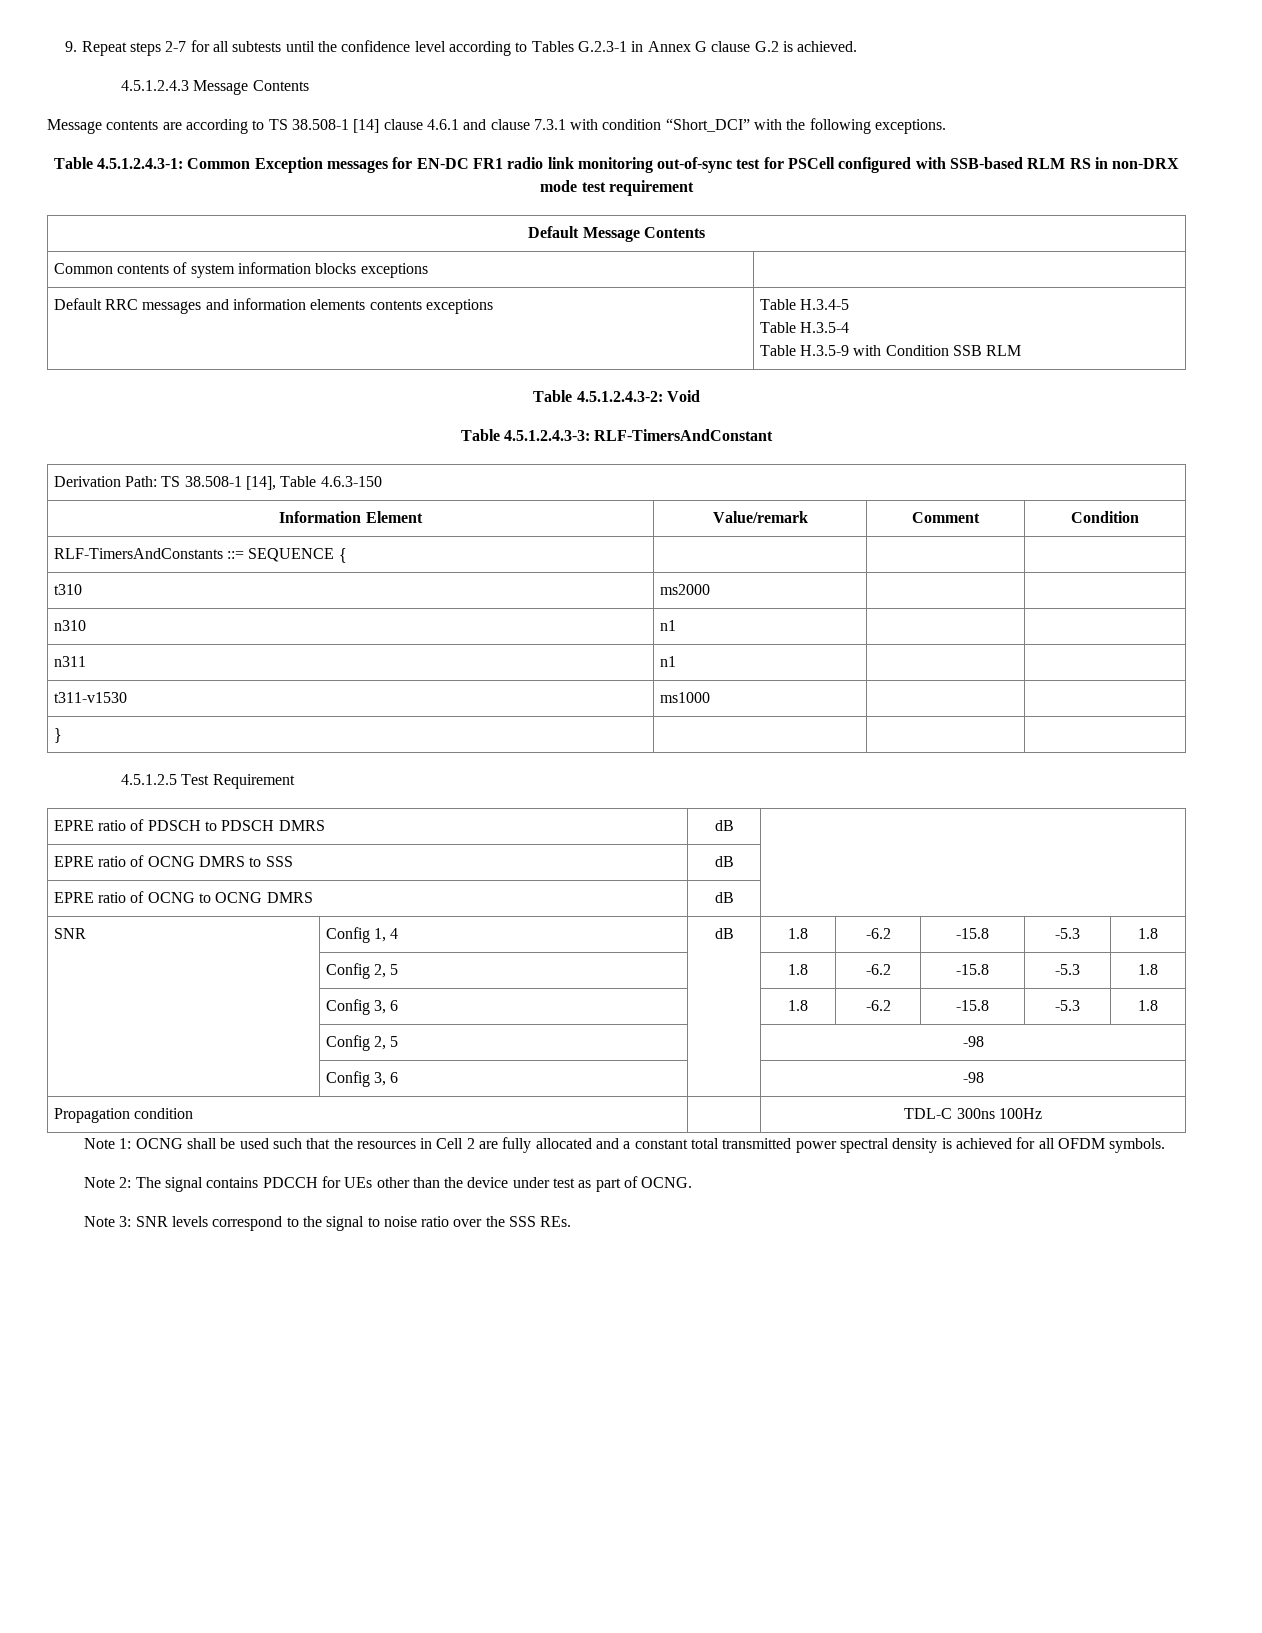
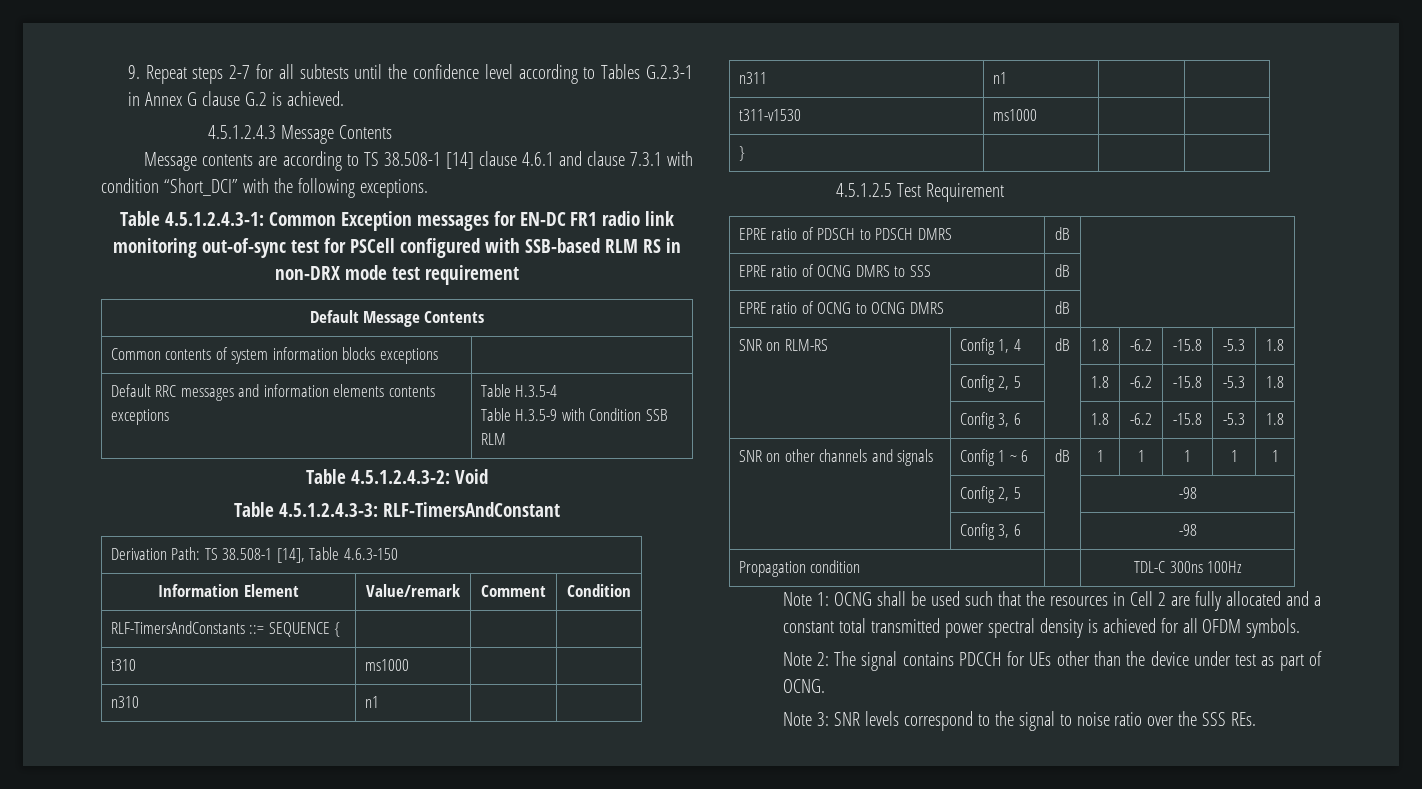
- Default RRC messages and information elements contents exceptions | Table H.3.4-5
- Table H.3.5-4
+ Default RRC messages and information elements contents exceptions | Table H.3.5-4
- t310 | ms2000 | |
+ t310 | ms1000 | |
- SNR | Config 1, 4 | dB | 1.8 | -6.2 | -15.8 | -5.3 | 1.8
+ SNR on RLM-RS | Config 1, 4 | dB | 1.8 | -6.2 | -15.8 | -5.3 | 1.8
+ SNR on other channels and signals | Config 1 ~ 6 | dB | 1 | 1 | 1 | 1 | 1

